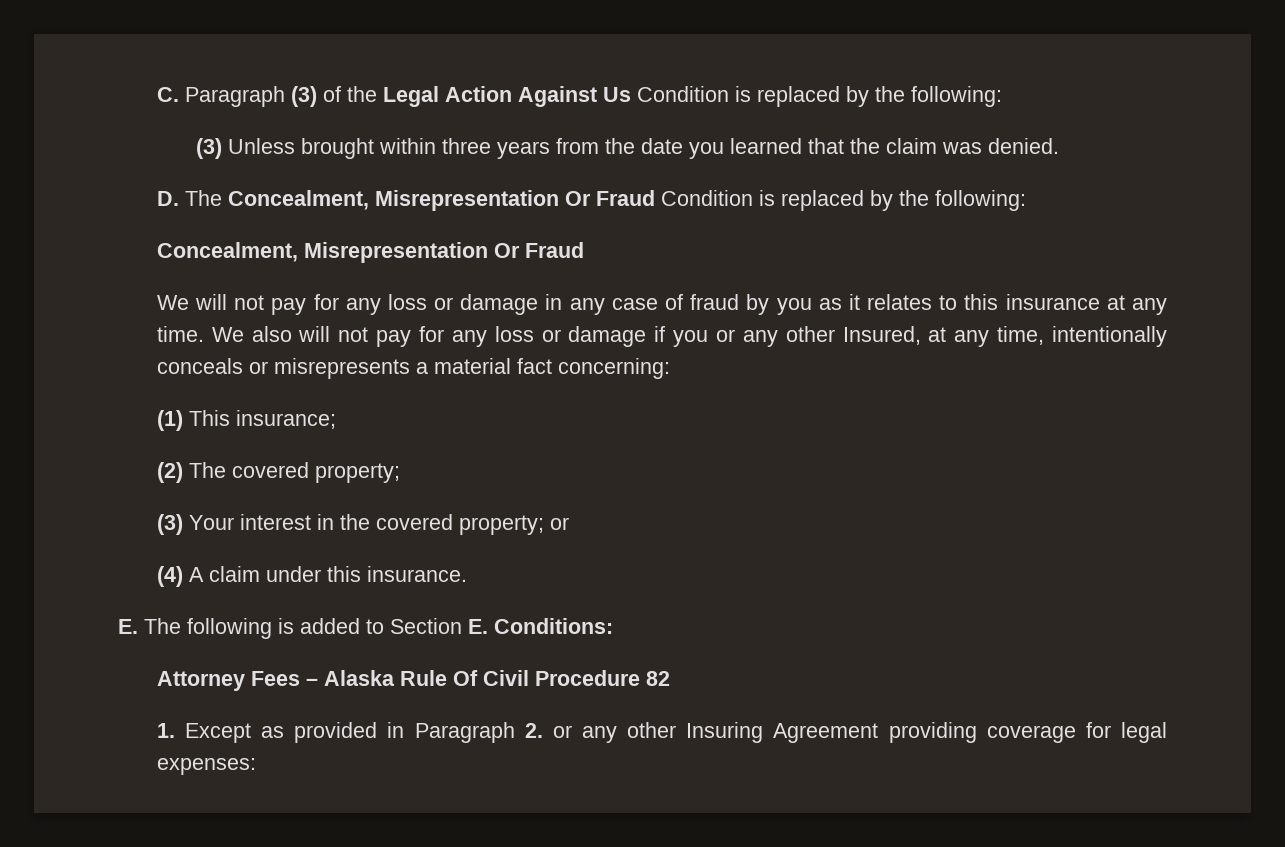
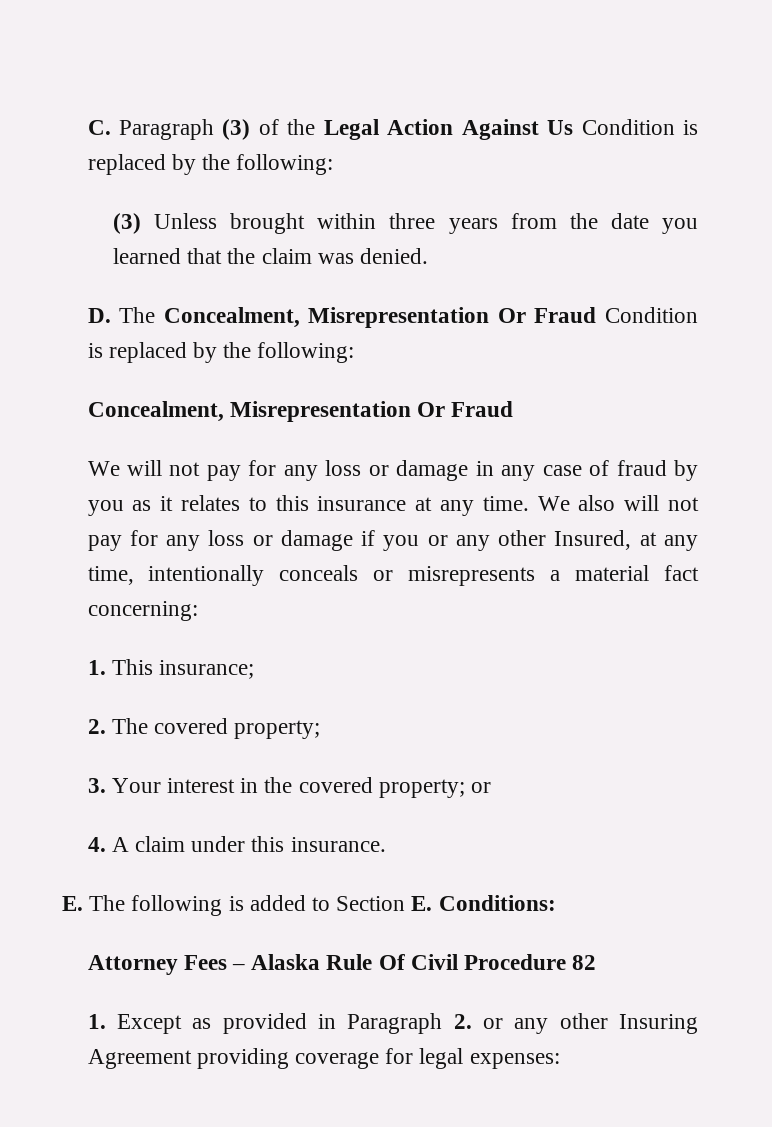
- (1) This insurance;
+ 1. This insurance;
- (2) The covered property;
+ 2. The covered property;
- (3) Your interest in the covered property; or
+ 3. Your interest in the covered property; or
- (4) A claim under this insurance.
+ 4. A claim under this insurance.

